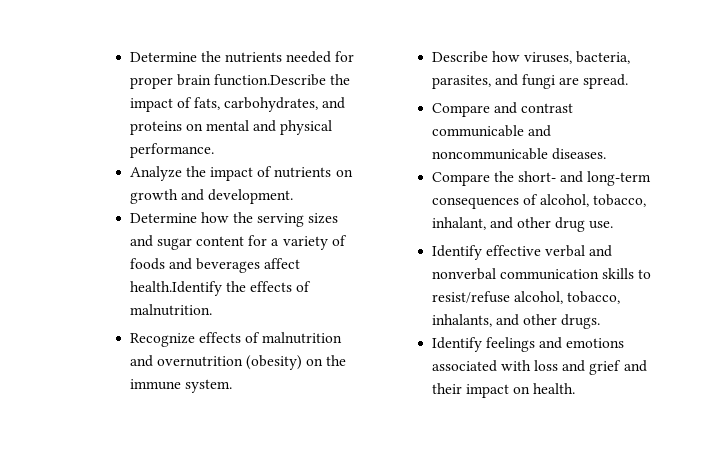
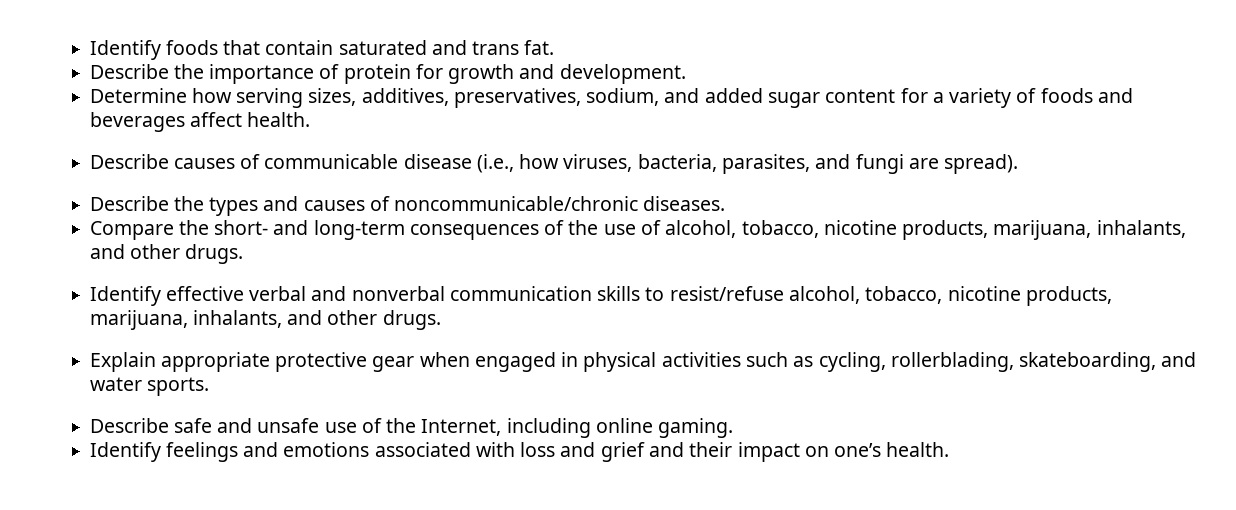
- Determine the nutrients needed for proper brain function.Describe the impact of fats, carbohydrates, and proteins on mental and physical performance.
- Analyze the impact of nutrients on growth and development.
+ Identify foods that contain saturated and trans fat.
+ Describe the importance of protein for growth and development.
- Determine how the serving sizes and sugar content for a variety of foods and beverages affect health.Identify the effects of malnutrition.
- Recognize effects of malnutrition and overnutrition (obesity) on the immune system.
- Describe how viruses, bacteria, parasites, and fungi are spread.
- Compare and contrast communicable and noncommunicable diseases.
+ Determine how serving sizes, additives, preservatives, sodium, and added sugar content for a variety of foods and beverages affect health.
+ Describe causes of communicable disease (i.e., how viruses, bacteria, parasites, and fungi are spread).
+ Describe the types and causes of noncommunicable/chronic diseases.
- Compare the short- and long-term consequences of alcohol, tobacco, inhalant, and other drug use.
+ Compare the short- and long-term consequences of the use of alcohol, tobacco, nicotine products, marijuana, inhalants, and other drugs.
- Identify effective verbal and nonverbal communication skills to resist/refuse alcohol, tobacco, inhalants, and other drugs.
+ Identify effective verbal and nonverbal communication skills to resist/refuse alcohol, tobacco, nicotine products, marijuana, inhalants, and other drugs.
+ Explain appropriate protective gear when engaged in physical activities such as cycling, rollerblading, skateboarding, and water sports.
+ Describe safe and unsafe use of the Internet, including online gaming.
- Identify feelings and emotions associated with loss and grief and their impact on health.
+ Identify feelings and emotions associated with loss and grief and their impact on one’s health.

